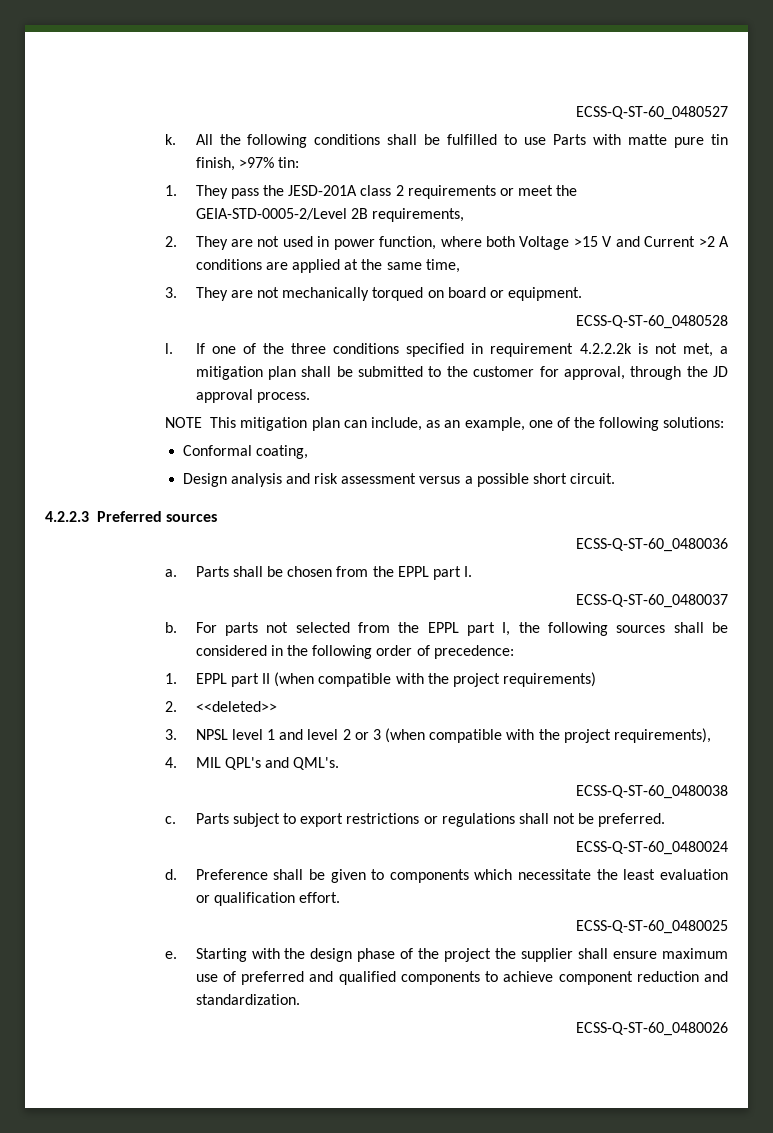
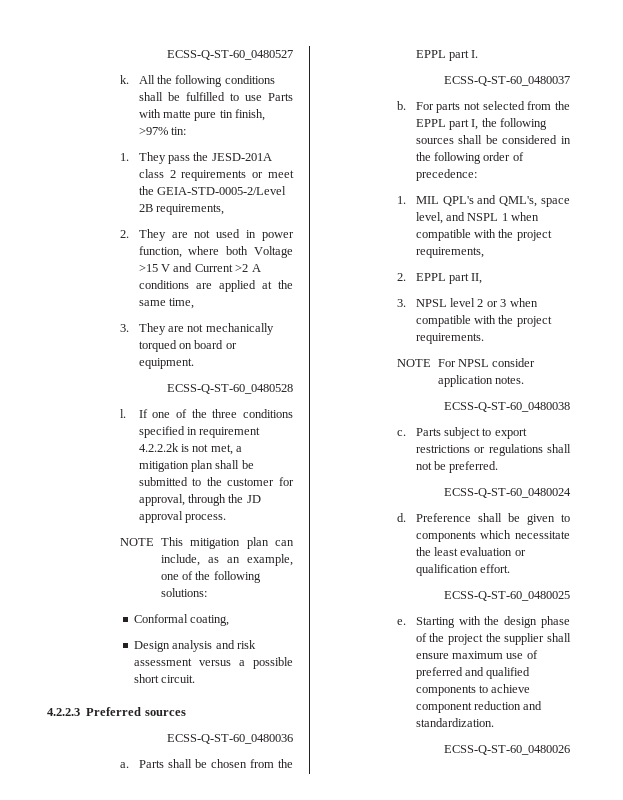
- 1. EPPL part II (when compatible with the project requirements)
- 2. <<deleted>>
+ 1. MIL QPL's and QML's, space level, and NSPL 1 when compatible with the project requirements,
+ 2. EPPL part II,
- 3. NPSL level 1 and level 2 or 3 (when compatible with the project requirements),
- 4. MIL QPL's and QML's.
+ 3. NPSL level 2 or 3 when compatible with the project requirements.
+ NOTE For NPSL consider application notes.

